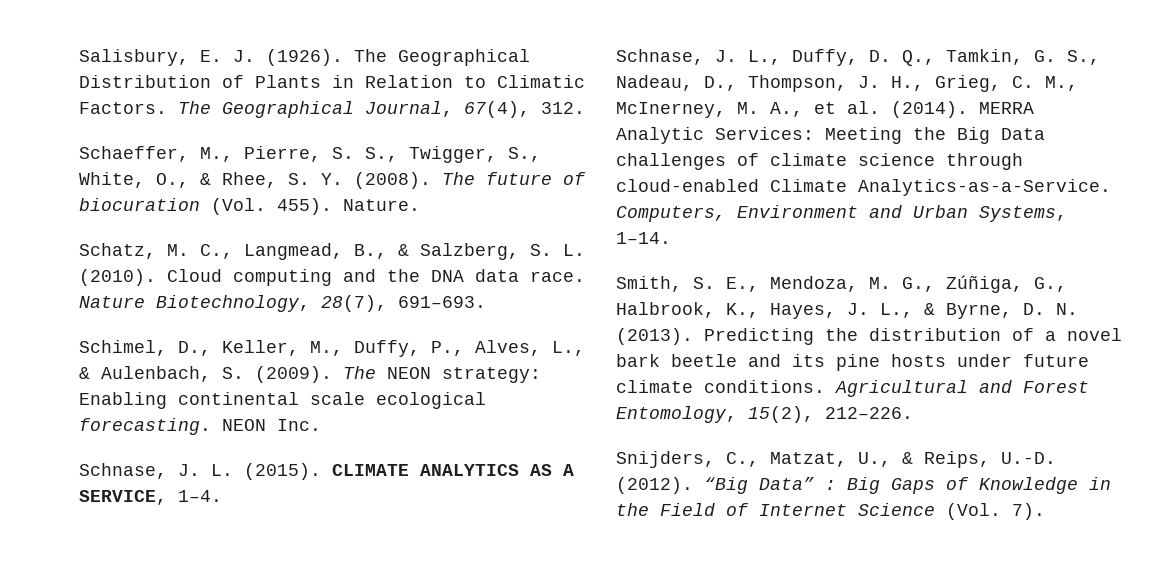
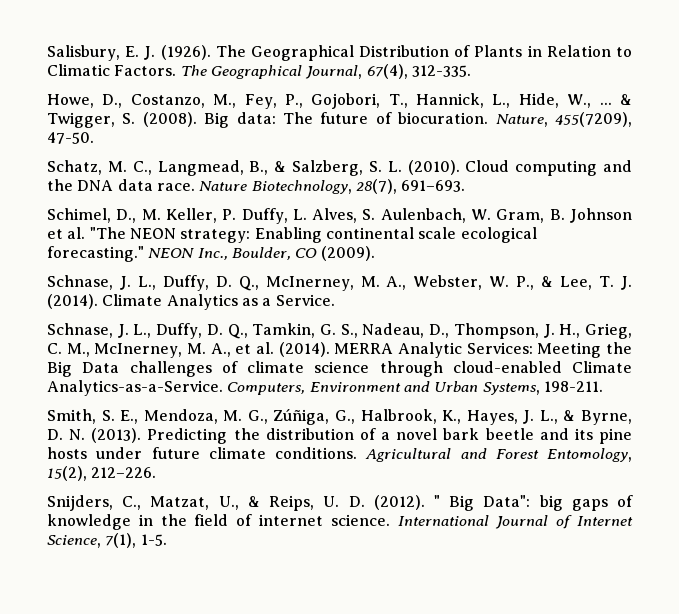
- The Geographical Journal, 67(4), 312.
- Schaeffer, M., Pierre, S. S., Twigger, S., White, O., & Rhee, S. Y. (2008). The future of biocuration (Vol. 455). Nature.
+ The Geographical Journal, 67(4), 312-335.
+ Howe, D., Costanzo, M., Fey, P., Gojobori, T., Hannick, L., Hide, W., ... & Twigger, S. (2008). Big data: The future of biocuration. Nature, 455(7209), 47-50.
- Schimel, D., Keller, M., Duffy, P., Alves, L., & Aulenbach, S. (2009). The NEON strategy: Enabling continental scale ecological forecasting. NEON Inc.
- Schnase, J. L. (2015). CLIMATE ANALYTICS AS A SERVICE, 1–4.
+ Schimel, D., M. Keller, P. Duffy, L. Alves, S. Aulenbach, W. Gram, B. Johnson et al. "The NEON strategy: Enabling continental scale ecological forecasting." NEON Inc., Boulder, CO (2009).
+ Schnase, J. L., Duffy, D. Q., McInerney, M. A., Webster, W. P., & Lee, T. J. (2014). Climate Analytics as a Service.
- Computers, Environment and Urban Systems, 1–14.
+ Computers, Environment and Urban Systems, 198-211.
- Snijders, C., Matzat, U., & Reips, U.-D. (2012). “Big Data” : Big Gaps of Knowledge in the Field of Internet Science (Vol. 7).
+ Snijders, C., Matzat, U., & Reips, U. D. (2012). " Big Data": big gaps of knowledge in the field of internet science. International Journal of Internet Science, 7(1), 1-5.

